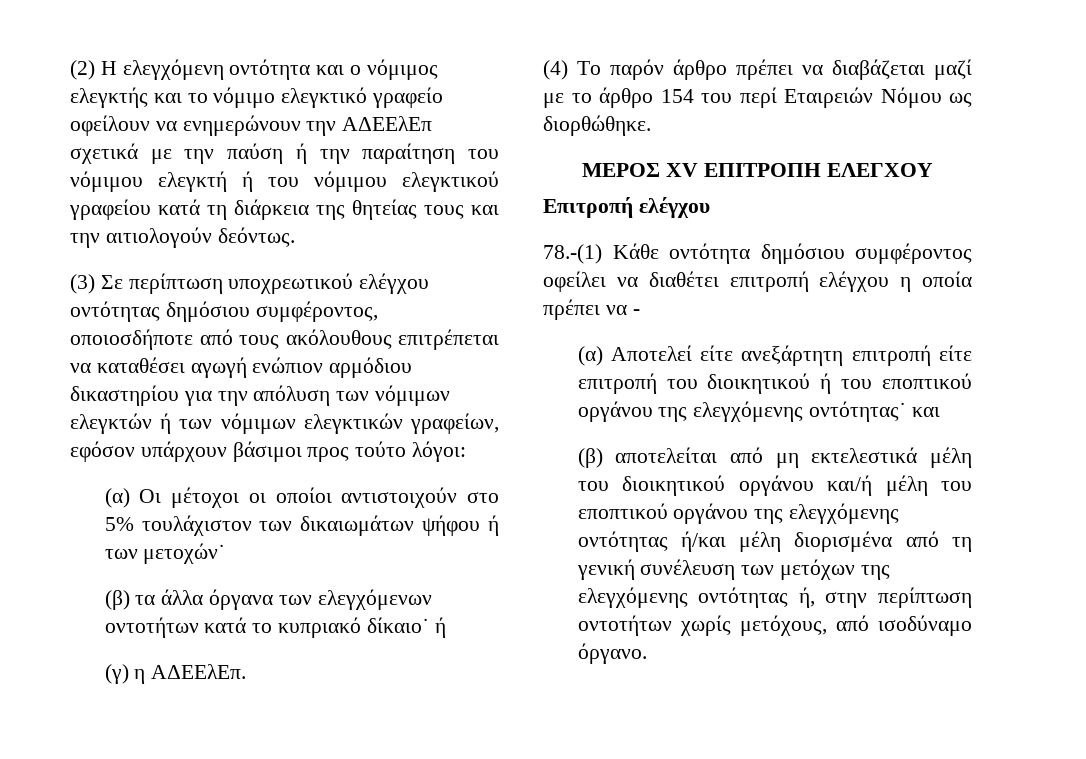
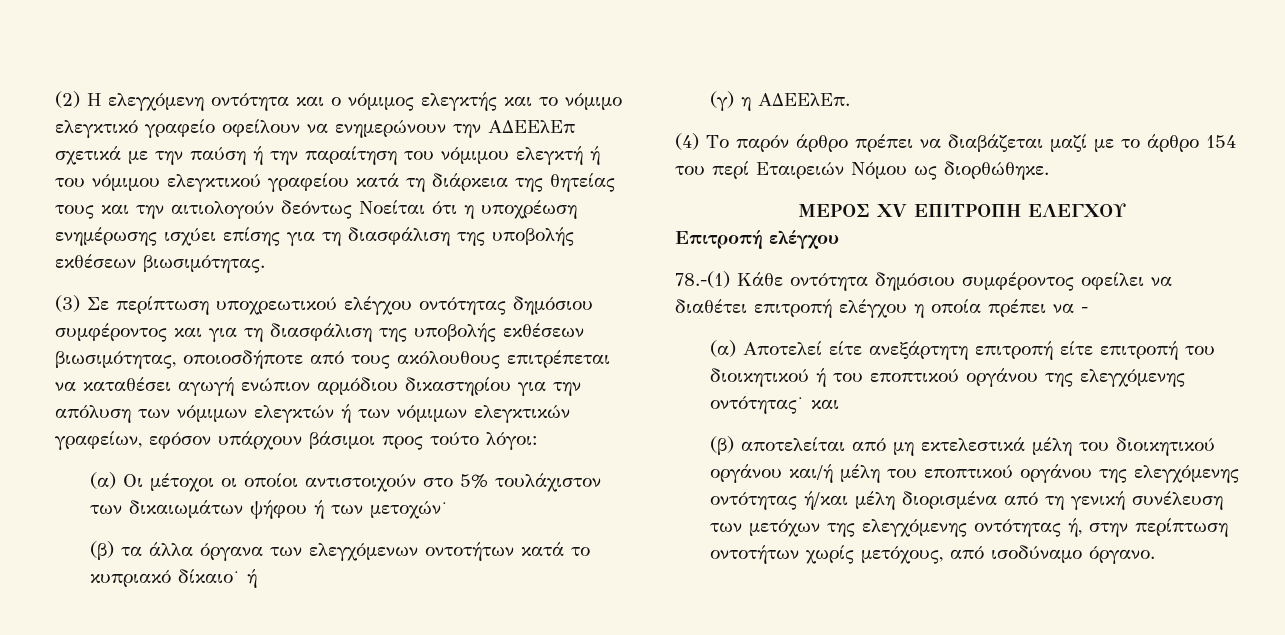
- (2) Η ελεγχόμενη οντότητα και ο νόμιμος ελεγκτής και το νόμιμο ελεγκτικό γραφείο οφείλουν να ενημερώνουν την ΑΔΕΕλΕπ σχετικά με την παύση ή την παραίτηση του νόμιμου ελεγκτή ή του νόμιμου ελεγκτικού γραφείου κατά τη διάρκεια της θητείας τους και την αιτιολογούν δεόντως.
+ (2) Η ελεγχόμενη οντότητα και ο νόμιμος ελεγκτής και το νόμιμο ελεγκτικό γραφείο οφείλουν να ενημερώνουν την ΑΔΕΕλΕπ σχετικά με την παύση ή την παραίτηση του νόμιμου ελεγκτή ή του νόμιμου ελεγκτικού γραφείου κατά τη διάρκεια της θητείας τους και την αιτιολογούν δεόντως Νοείται ότι η υποχρέωση ενημέρωσης ισχύει επίσης για τη διασφάλιση της υποβολής εκθέσεων βιωσιμότητας.
- (3) Σε περίπτωση υποχρεωτικού ελέγχου οντότητας δημόσιου συμφέροντος, οποιοσδήποτε από τους ακόλουθους επιτρέπεται να καταθέσει αγωγή ενώπιον αρμόδιου δικαστηρίου για την απόλυση των νόμιμων ελεγκτών ή των νόμιμων ελεγκτικών γραφείων, εφόσον υπάρχουν βάσιμοι προς τούτο λόγοι:
+ (3) Σε περίπτωση υποχρεωτικού ελέγχου οντότητας δημόσιου συμφέροντος και για τη διασφάλιση της υποβολής εκθέσεων βιωσιμότητας, οποιοσδήποτε από τους ακόλουθους επιτρέπεται να καταθέσει αγωγή ενώπιον αρμόδιου δικαστηρίου για την απόλυση των νόμιμων ελεγκτών ή των νόμιμων ελεγκτικών γραφείων, εφόσον υπάρχουν βάσιμοι προς τούτο λόγοι:

